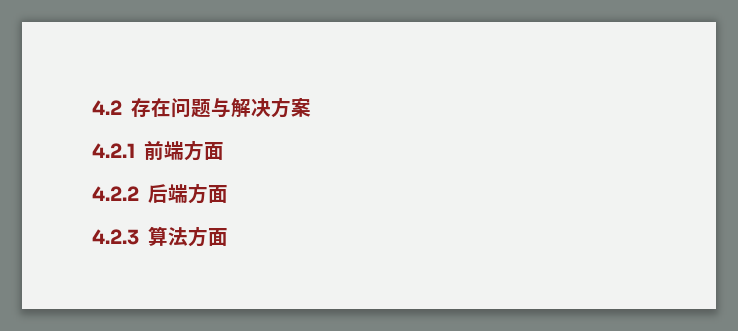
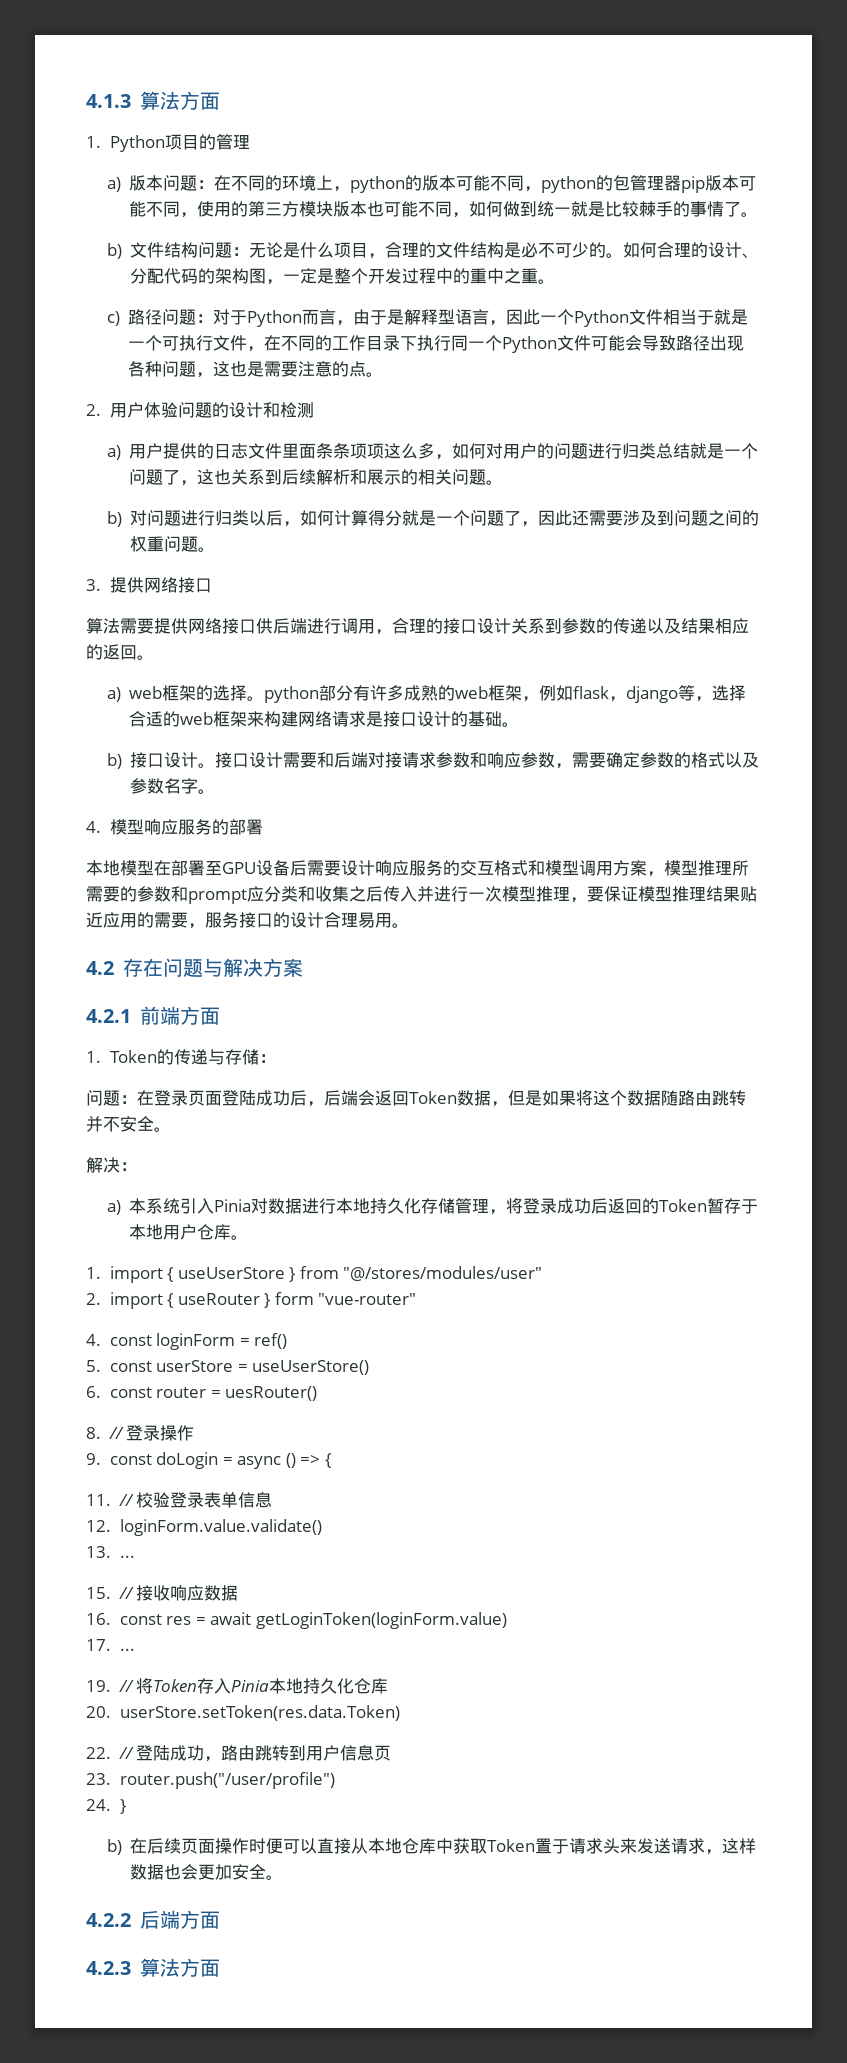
+ 4.1.3算法方面
+ 1. Python项目的管理
+ a)版本问题：在不同的环境上，python的版本可能不同，python的包管理器pip版本可能不同，使用的第三方模块版本也可能不同，如何做到统一就是比较棘手的事情了。
+ b)文件结构问题：无论是什么项目，合理的文件结构是必不可少的。如何合理的设计、分配代码的架构图，一定是整个开发过程中的重中之重。
+ c)路径问题：对于Python而言，由于是解释型语言，因此一个Python文件相当于就是一个可执行文件，在不同的工作目录下执行同一个Python文件可能会导致路径出现各种问题，这也是需要注意的点。
+ 2.用户体验问题的设计和检测
+ a)用户提供的日志文件里面条条项项这么多，如何对用户的问题进行归类总结就是一个问题了，这也关系到后续解析和展示的相关问题。
+ b)对问题进行归类以后，如何计算得分就是一个问题了，因此还需要涉及到问题之间的权重问题。
+ 3.提供网络接口
+ 算法需要提供网络接口供后端进行调用，合理的接口设计关系到参数的传递以及结果相应的返回。
+ a) web框架的选择。python部分有许多成熟的web框架，例如flask，django等，选择合适的web框架来构建网络请求是接口设计的基础。
+ b)接口设计。接口设计需要和后端对接请求参数和响应参数，需要确定参数的格式以及参数名字。
+ 4.模型响应服务的部署
+ 本地模型在部署至GPU设备后需要设计响应服务的交互格式和模型调用方案，模型推理所需要的参数和prompt应分类和收集之后传入并进行一次模型推理，要保证模型推理结果贴近应用的需要，服务接口的设计合理易用。
+ 1. Token的传递与存储：
+ 问题：在登录页面登陆成功后，后端会返回Token数据，但是如果将这个数据随路由跳转并不安全。
+ 解决：
+ a)本系统引入Pinia对数据进行本地持久化存储管理，将登录成功后返回的Token暂存于本地用户仓库。
+ 1. import { useUserStore } from "@/stores/modules/user"
+ 2. import { useRouter } form "vue-router"
+ 4. const loginForm = ref()
+ 5. const userStore = useUserStore()
+ 6. const router = uesRouter()
+ 8. // 登录操作
+ 9. const doLogin = async () => {
+ 11. // 校验登录表单信息
+ 12. loginForm.value.validate()
+ 13. ...
+ 15. // 接收响应数据
+ 16. const res = await getLoginToken(loginForm.value)
+ 17. ...
+ 19. // 将Token存入Pinia本地持久化仓库
+ 20. userStore.setToken(res.data.Token)
+ 22. // 登陆成功，路由跳转到用户信息页
+ 23. router.push("/user/profile")
+ 24. }
+ b)在后续页面操作时便可以直接从本地仓库中获取Token置于请求头来发送请求，这样数据也会更加安全。

